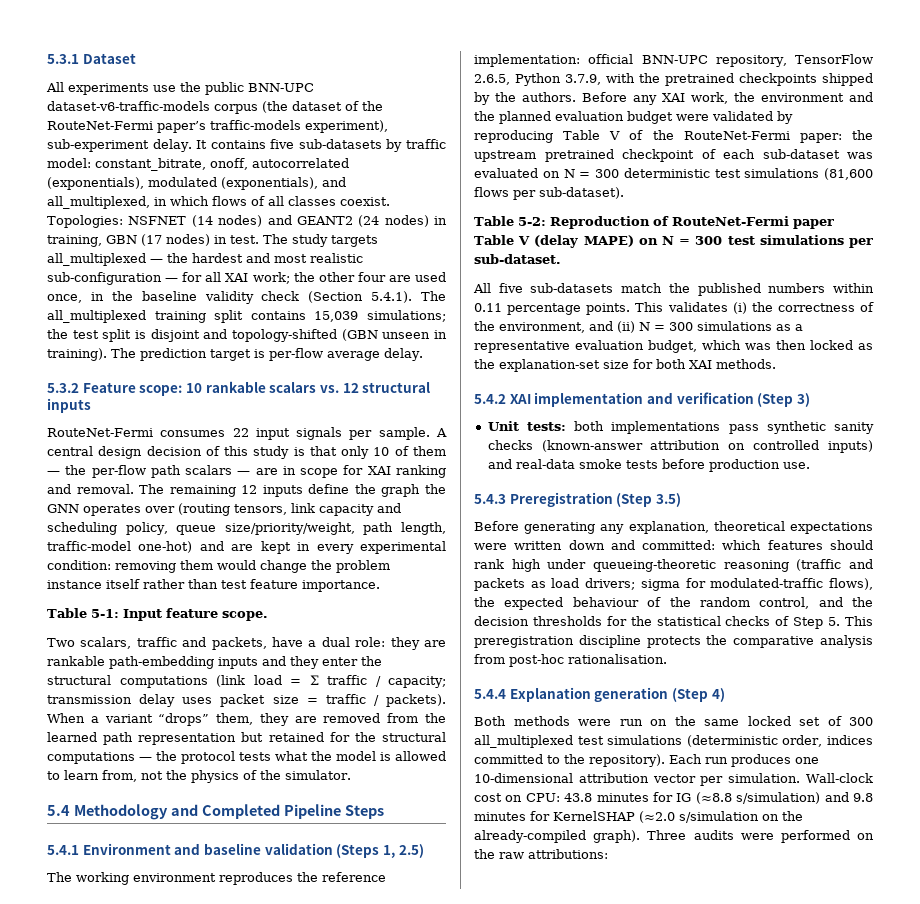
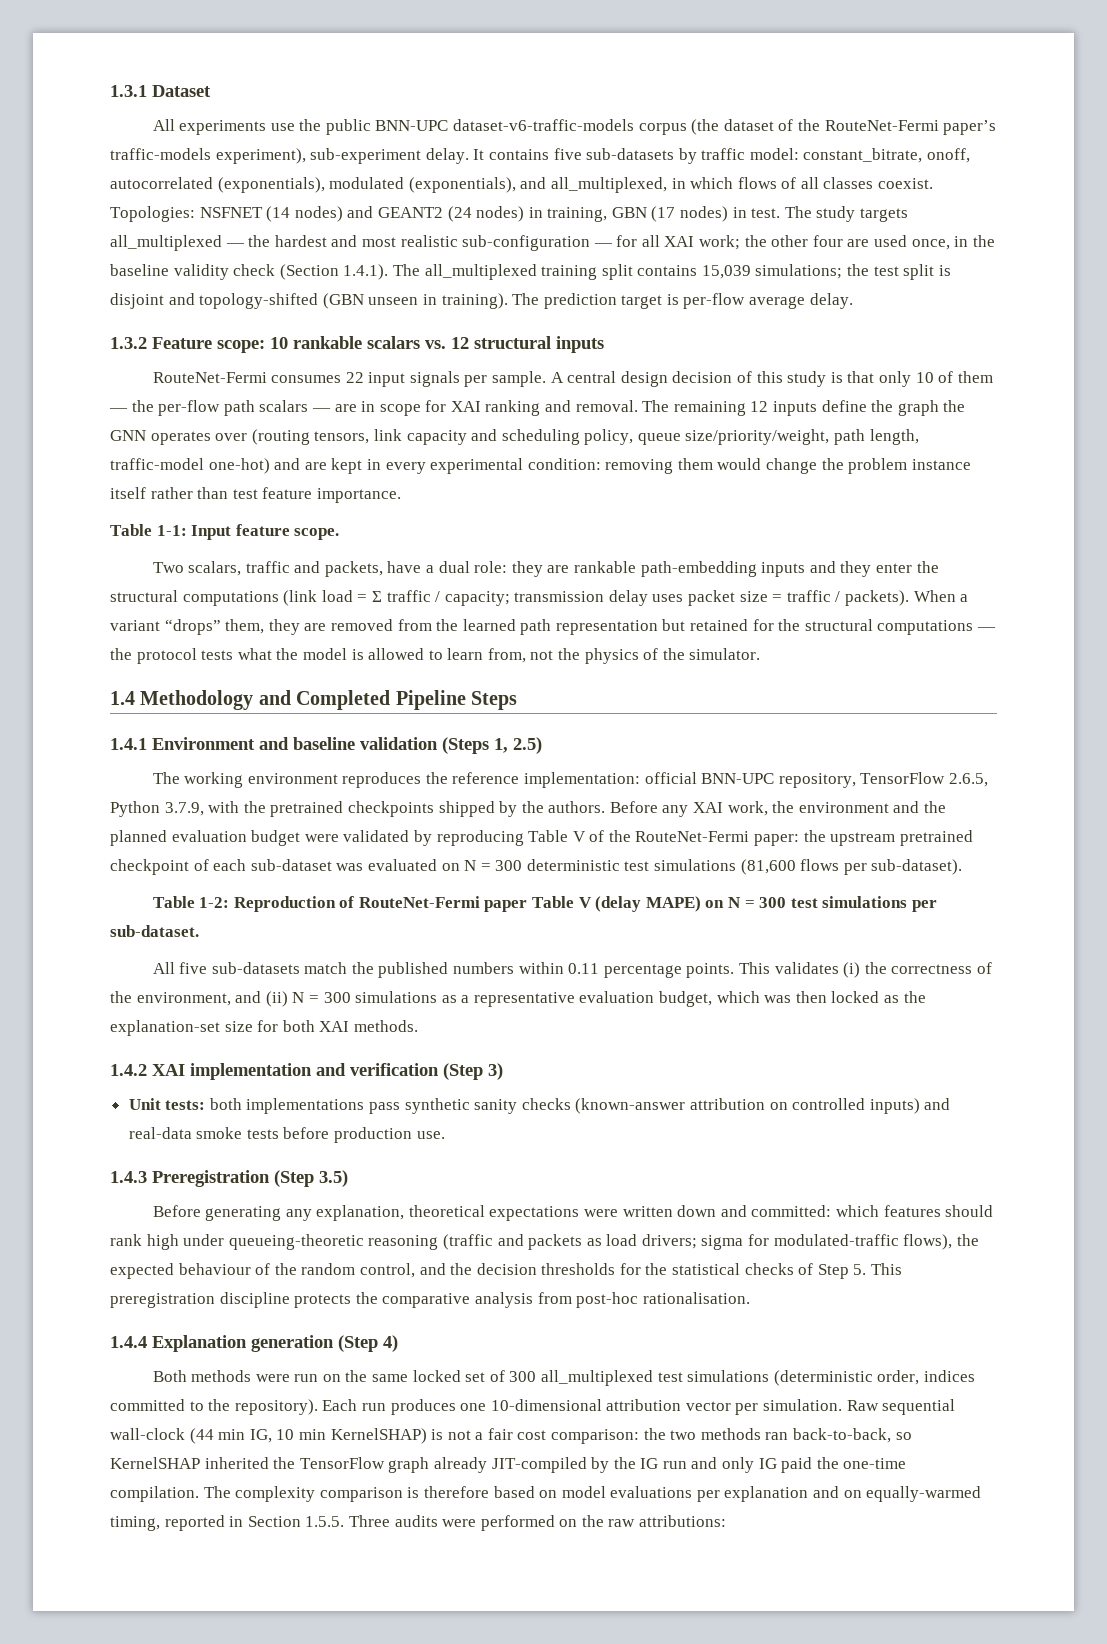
- 5.3.1 Dataset
+ 1.3.1 Dataset
- The study targets all_multiplexed — the hardest and most realistic sub-configuration — for all XAI work; the other four are used once, in the baseline validity check (Section 5.4.1). The all_multiplexed training split contains 15,039 simulations; the test split is disjoint and topology-shifted (GBN unseen in training).
+ The study targets all_multiplexed — the hardest and most realistic sub-configuration — for all XAI work; the other four are used once, in the baseline validity check (Section 1.4.1). The all_multiplexed training split contains 15,039 simulations; the test split is disjoint and topology-shifted (GBN unseen in training).
- 5.3.2 Feature scope: 10 rankable scalars vs. 12 structural inputs
+ 1.3.2 Feature scope: 10 rankable scalars vs. 12 structural inputs
- Table 5-1: Input feature scope.
+ Table 1-1: Input feature scope.
- 5.4 Methodology and Completed Pipeline Steps
+ 1.4 Methodology and Completed Pipeline Steps
- 5.4.1 Environment and baseline validation (Steps 1, 2.5)
+ 1.4.1 Environment and baseline validation (Steps 1, 2.5)
- Table 5-2: Reproduction of RouteNet-Fermi paper Table V (delay MAPE) on N = 300 test simulations per sub-dataset.
+ Table 1-2: Reproduction of RouteNet-Fermi paper Table V (delay MAPE) on N = 300 test simulations per sub-dataset.
- 5.4.2 XAI implementation and verification (Step 3)
+ 1.4.2 XAI implementation and verification (Step 3)
- 5.4.3 Preregistration (Step 3.5)
+ 1.4.3 Preregistration (Step 3.5)
- 5.4.4 Explanation generation (Step 4)
+ 1.4.4 Explanation generation (Step 4)
- Wall-clock cost on CPU: 43.8 minutes for IG (≈8.8 s/simulation) and 9.8 minutes for KernelSHAP (≈2.0 s/simulation on the already-compiled graph). Three audits were performed on the raw attributions:
+ Raw sequential wall-clock (44 min IG, 10 min KernelSHAP) is not a fair cost comparison: the two methods ran back-to-back, so KernelSHAP inherited the TensorFlow graph already JIT-compiled by the IG run and only IG paid the one-time compilation. The complexity comparison is therefore based on model evaluations per explanation and on equally-warmed timing, reported in Section 1.5.5. Three audits were performed on the raw attributions:

